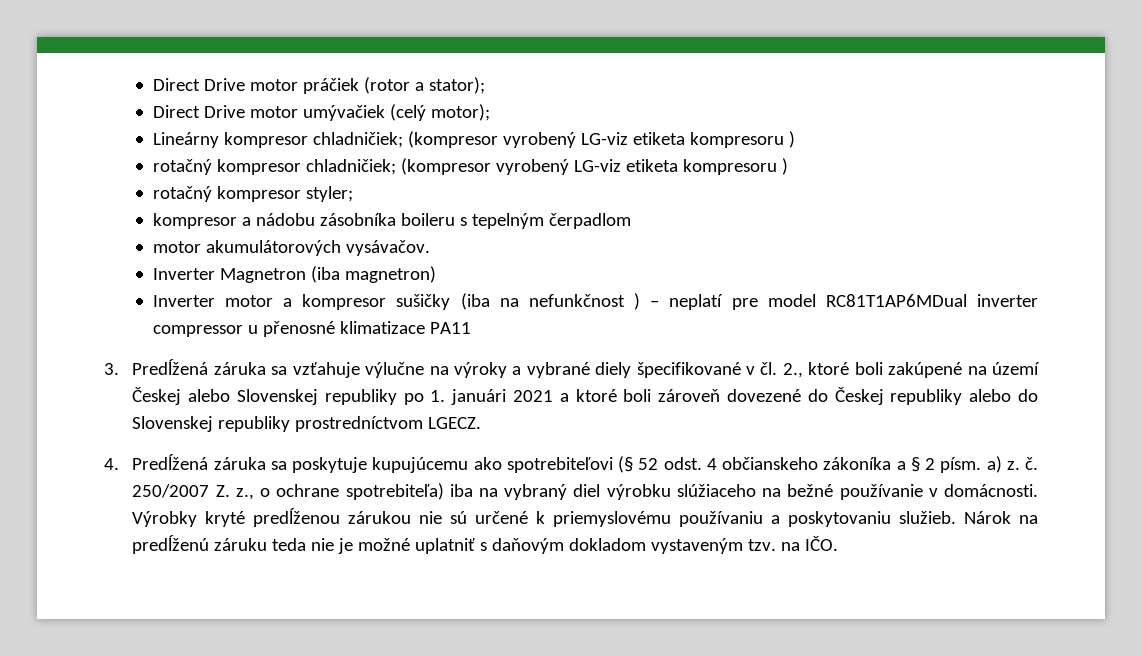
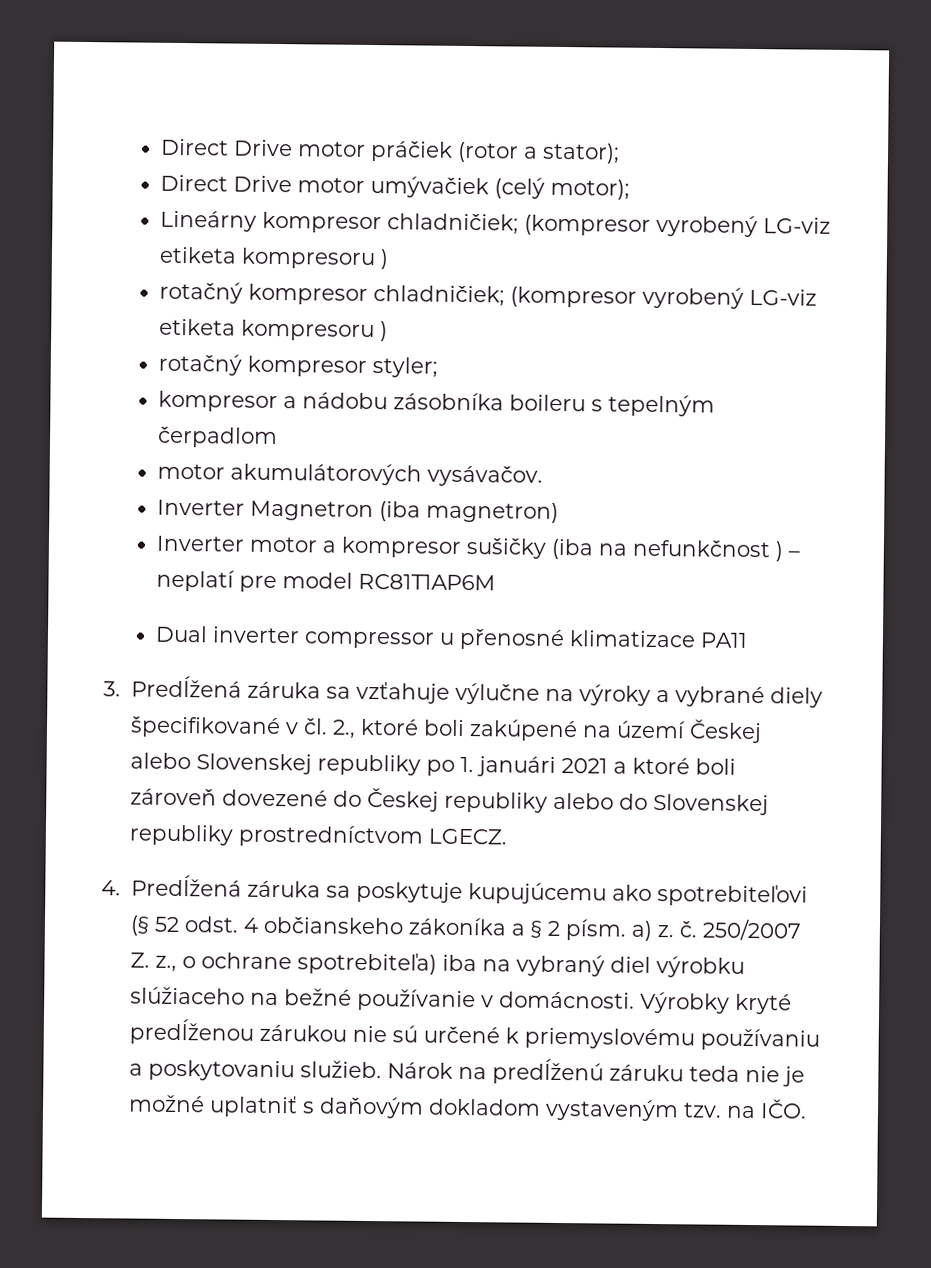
- Inverter motor a kompresor sušičky (iba na nefunkčnost ) – neplatí pre model RC81T1AP6MDual inverter compressor u přenosné klimatizace PA11
+ Inverter motor a kompresor sušičky (iba na nefunkčnost ) – neplatí pre model RC81T1AP6M
+ Dual inverter compressor u přenosné klimatizace PA11

